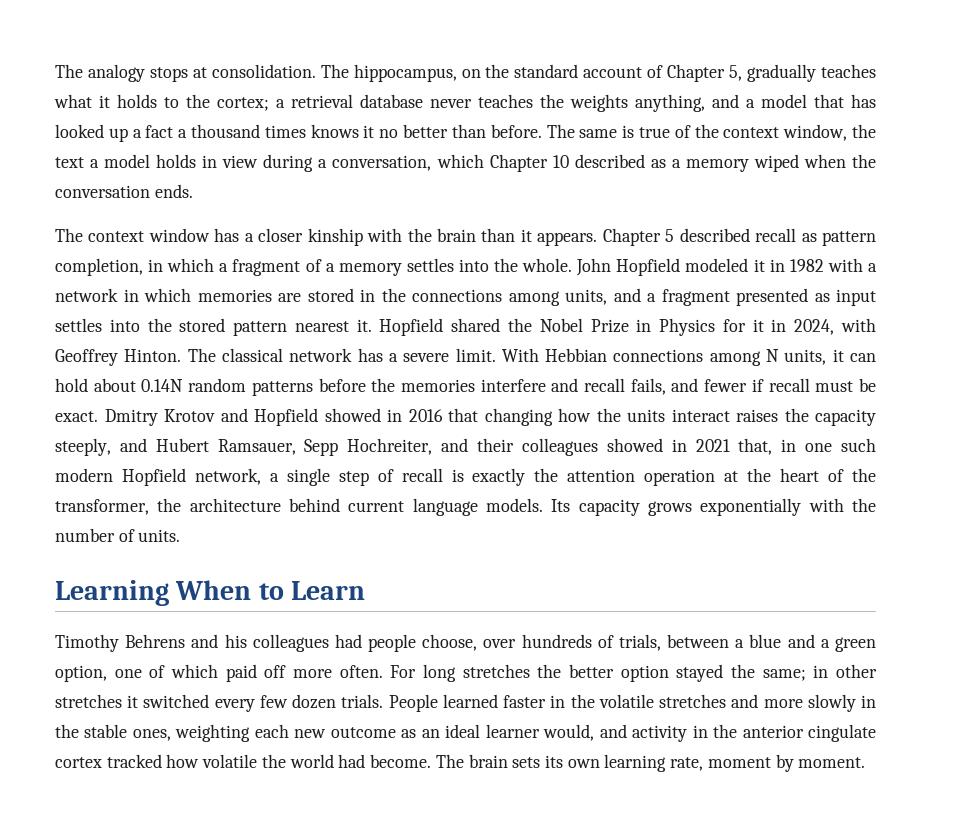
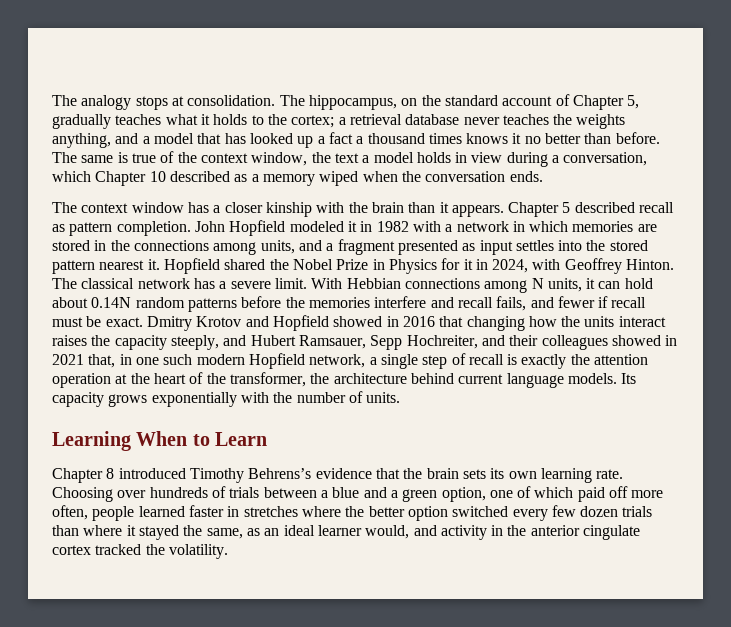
- Chapter 5 described recall as pattern completion, in which a fragment of a memory settles into the whole.
+ Chapter 5 described recall as pattern completion.
- Timothy Behrens and his colleagues had people choose, over hundreds of trials, between a blue and a green option, one of which paid off more often. For long stretches the better option stayed the same; in other stretches it switched every few dozen trials. People learned faster in the volatile stretches and more slowly in the stable ones, weighting each new outcome as an ideal learner would, and activity in the anterior cingulate cortex tracked how volatile the world had become. The brain sets its own learning rate, moment by moment.
+ Chapter 8 introduced Timothy Behrens’s evidence that the brain sets its own learning rate. Choosing over hundreds of trials between a blue and a green option, one of which paid off more often, people learned faster in stretches where the better option switched every few dozen trials than where it stayed the same, as an ideal learner would, and activity in the anterior cingulate cortex tracked the volatility.

